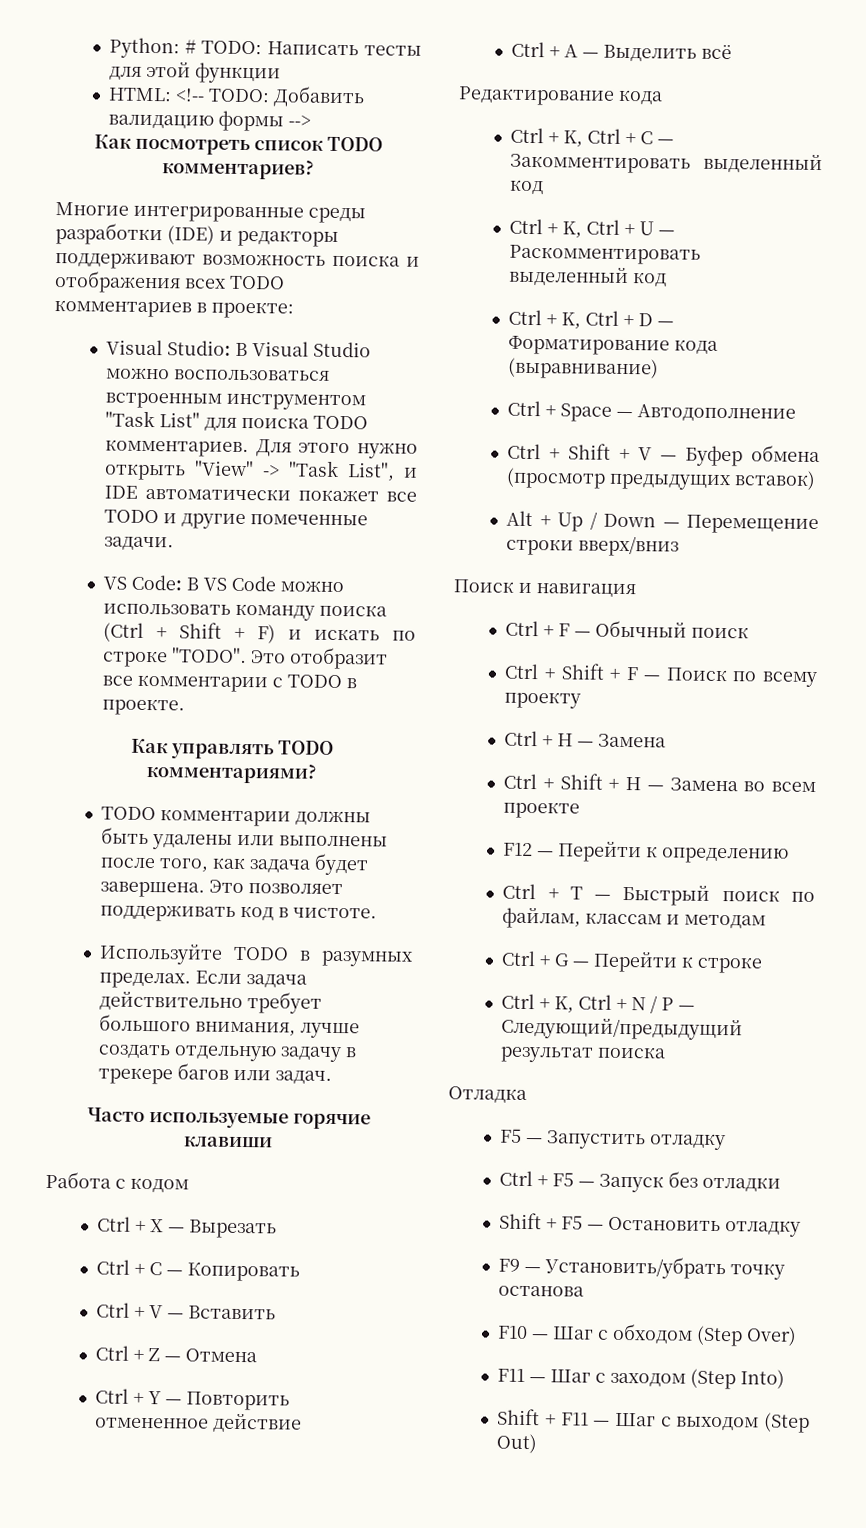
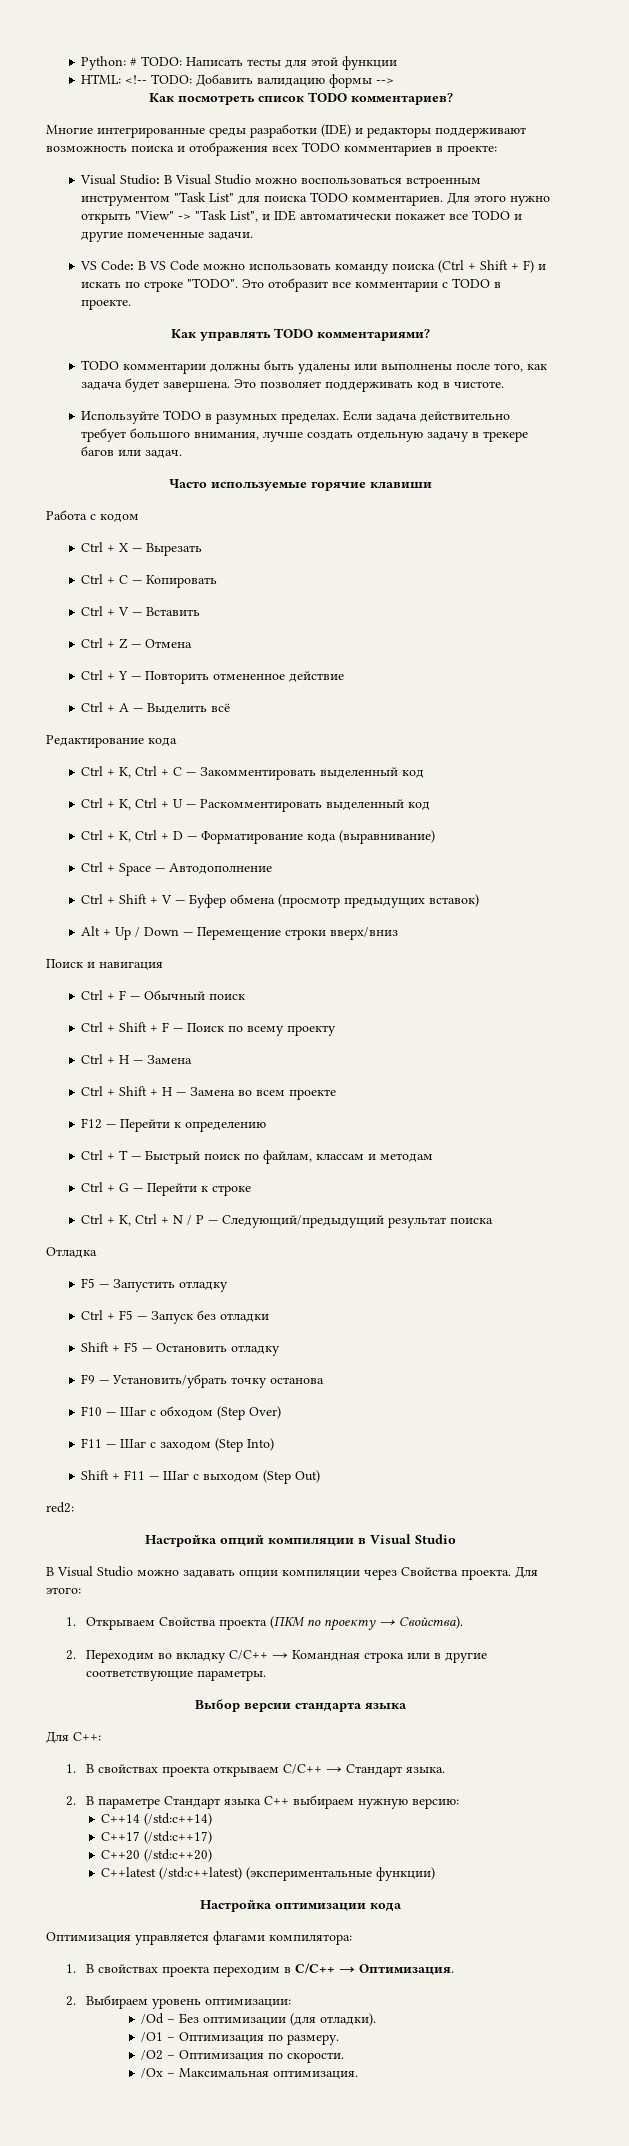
+ red2:
+ Настройка опций компиляции в Visual Studio
+ В Visual Studio можно задавать опции компиляции через Свойства проекта. Для этого:
+ 1. Открываем Свойства проекта (ПКМ по проекту → Свойства).
+ 2. Переходим во вкладку C/C++ → Командная строка или в другие соответствующие параметры.
+ Выбор версии стандарта языка
+ Для C++:
+ 1. В свойствах проекта открываем C/C++ → Стандарт языка.
+ 2. В параметре Стандарт языка C++ выбираем нужную версию:
+ C++14 (/std:c++14)
+ C++17 (/std:c++17)
+ C++20 (/std:c++20)
+ C++latest (/std:c++latest) (экспериментальные функции)
+ Настройка оптимизации кода
+ Оптимизация управляется флагами компилятора:
+ 1. В свойствах проекта переходим в C/C++ → Оптимизация.
+ 2. Выбираем уровень оптимизации:
+ /Od – Без оптимизации (для отладки).
+ /O1 – Оптимизация по размеру.
+ /O2 – Оптимизация по скорости.
+ /Ox – Максимальная оптимизация.

